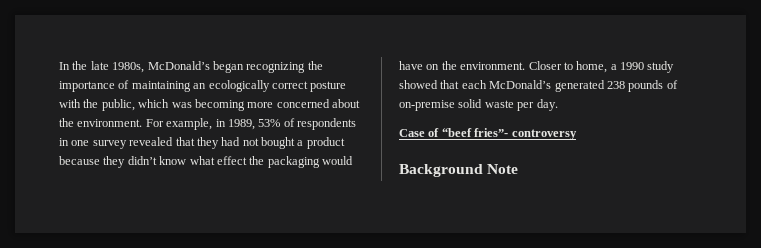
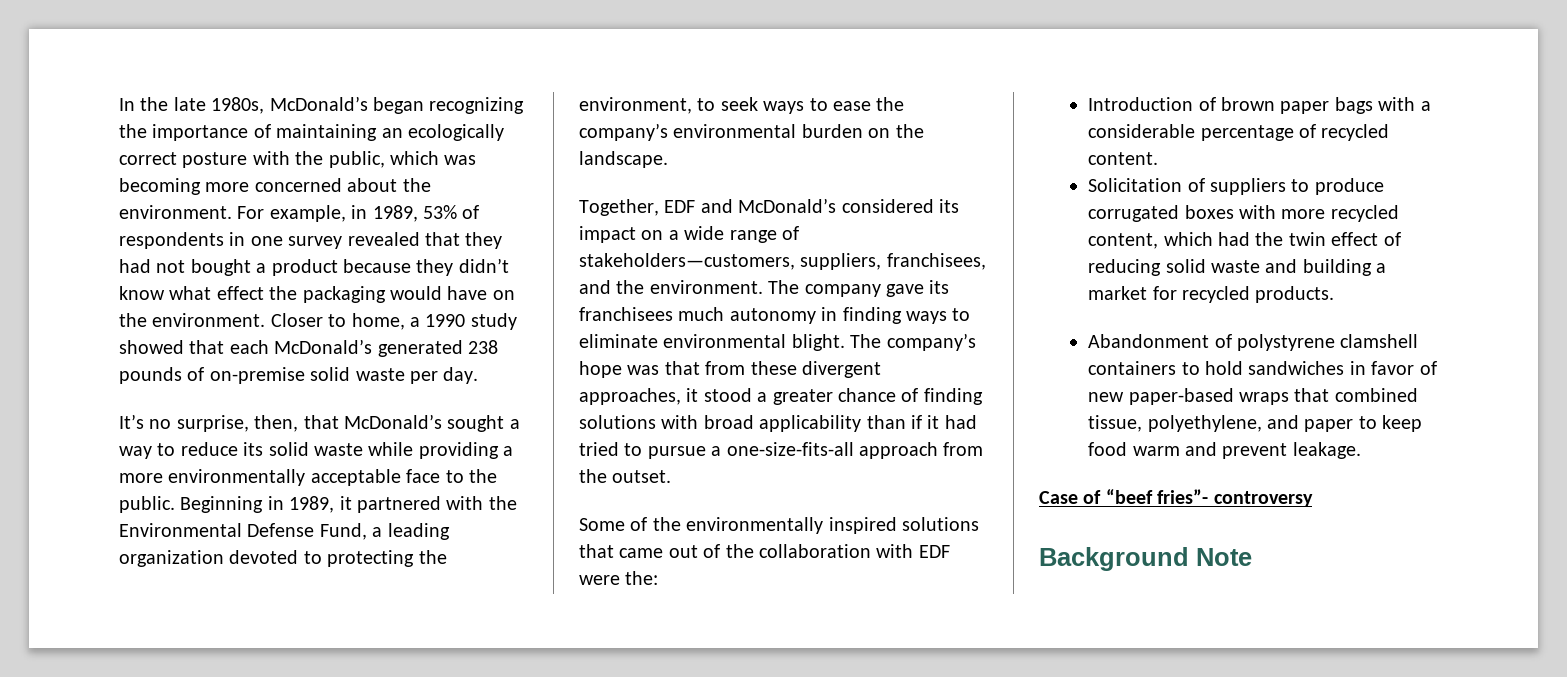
+ It’s no surprise, then, that McDonald’s sought a way to reduce its solid waste while providing a more environmentally acceptable face to the public. Beginning in 1989, it partnered with the Environmental Defense Fund, a leading organization devoted to protecting the environment, to seek ways to ease the company’s environmental burden on the landscape.
+ Together, EDF and McDonald’s considered its impact on a wide range of stakeholders—customers, suppliers, franchisees, and the environment. The company gave its franchisees much autonomy in finding ways to eliminate environmental blight. The company’s hope was that from these divergent approaches, it stood a greater chance of finding solutions with broad applicability than if it had tried to pursue a one-size-fits-all approach from the outset.
+ Some of the environmentally inspired solutions that came out of the collaboration with EDF were the:
+ Introduction of brown paper bags with a considerable percentage of recycled content.
+ Solicitation of suppliers to produce corrugated boxes with more recycled content, which had the twin effect of reducing solid waste and building a market for recycled products.
+ Abandonment of polystyrene clamshell containers to hold sandwiches in favor of new paper-based wraps that combined tissue, polyethylene, and paper to keep food warm and prevent leakage.

